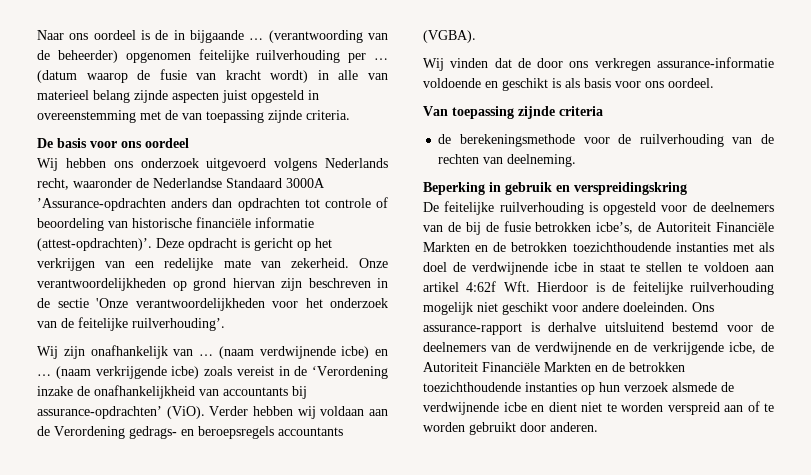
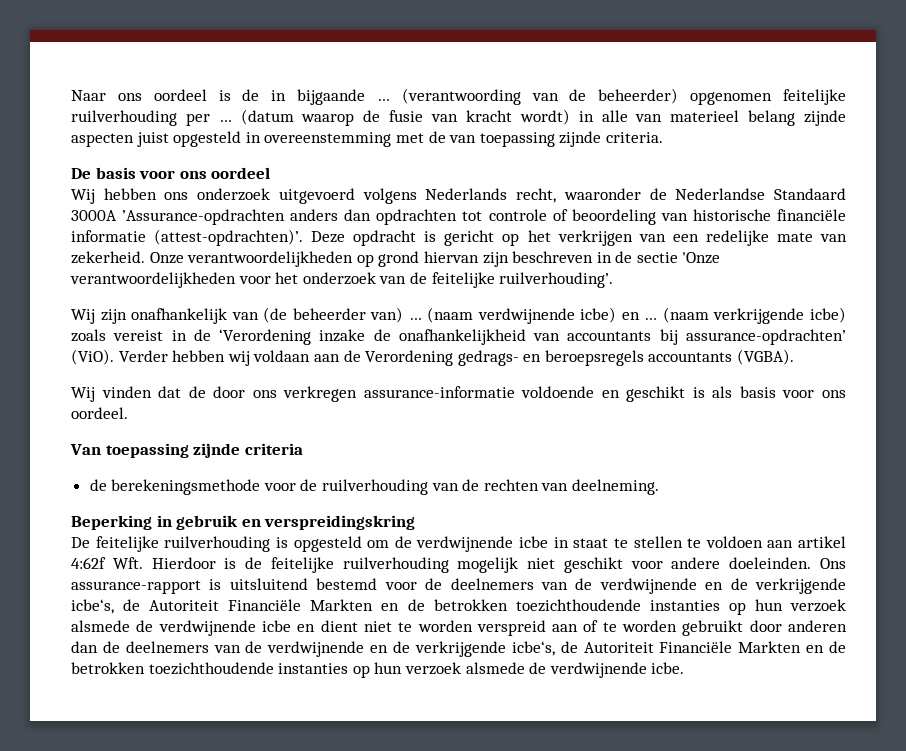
- Wij zijn onafhankelijk van …
+ Wij zijn onafhankelijk van (de beheerder van) …
- De feitelijke ruilverhouding is opgesteld voor de deelnemers van de bij de fusie betrokken icbe’s, de Autoriteit Financiële Markten en de betrokken toezichthoudende instanties met als doel de verdwijnende icbe in staat te stellen te voldoen aan artikel 4:62f Wft. Hierdoor is de feitelijke ruilverhouding mogelijk niet geschikt voor andere doeleinden.
+ De feitelijke ruilverhouding is opgesteld om de verdwijnende icbe in staat te stellen te voldoen aan artikel 4:62f Wft. Hierdoor is de feitelijke ruilverhouding mogelijk niet geschikt voor andere doeleinden.
- Ons assurance-rapport is derhalve uitsluitend bestemd voor de deelnemers van de verdwijnende en de verkrijgende icbe, de Autoriteit Financiële Markten en de betrokken toezichthoudende instanties op hun verzoek alsmede de verdwijnende icbe en dient niet te worden verspreid aan of te worden gebruikt door anderen.
+ Ons assurance-rapport is uitsluitend bestemd voor de deelnemers van de verdwijnende en de verkrijgende icbe‘s, de Autoriteit Financiële Markten en de betrokken toezichthoudende instanties op hun verzoek alsmede de verdwijnende icbe en dient niet te worden verspreid aan of te worden gebruikt door anderen dan de deelnemers van de verdwijnende en de verkrijgende icbe‘s, de Autoriteit Financiële Markten en de betrokken toezichthoudende instanties op hun verzoek alsmede de verdwijnende icbe.

